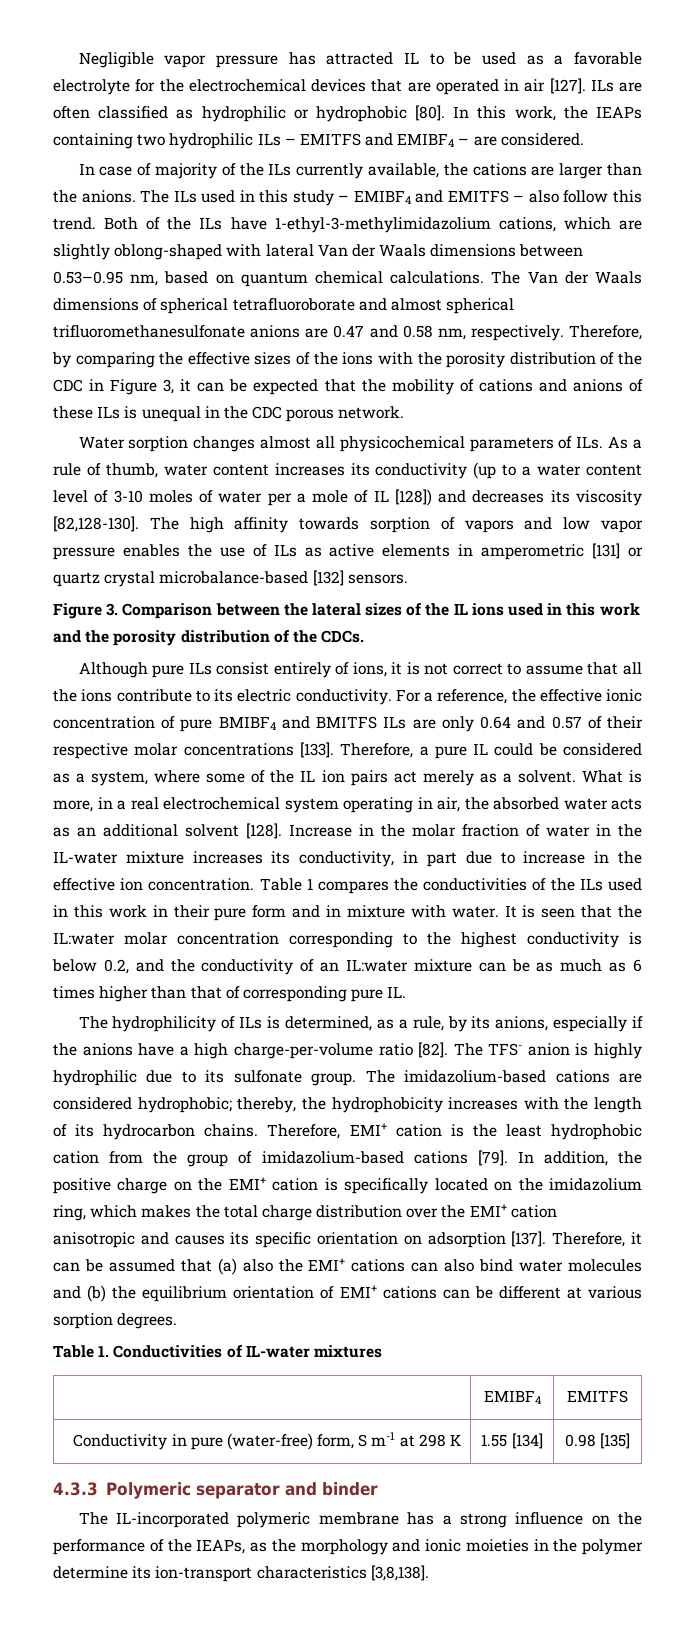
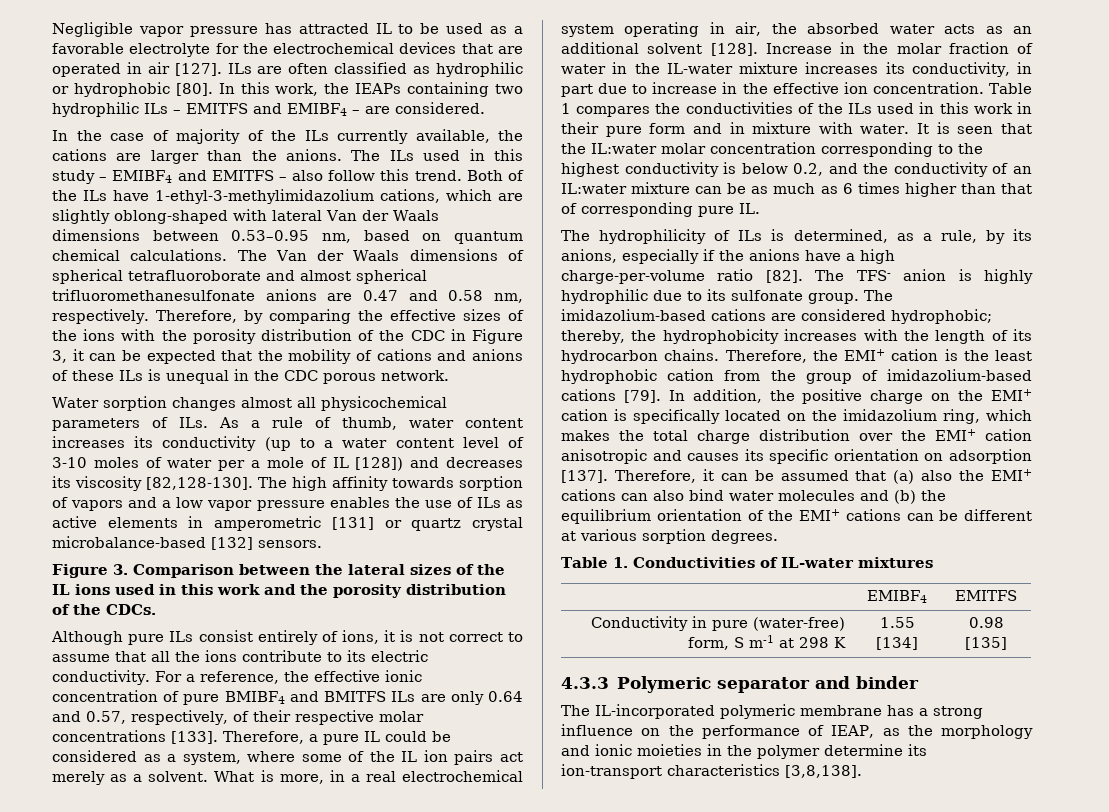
- In case of majority of the ILs currently available, the cations are larger than the anions.
+ In the case of majority of the ILs currently available, the cations are larger than the anions.
- The high affinity towards sorption of vapors and low vapor pressure enables the use of ILs as active elements in amperometric [131] or quartz crystal microbalance-based [132] sensors.
+ The high affinity towards sorption of vapors and a low vapor pressure enables the use of ILs as active elements in amperometric [131] or quartz crystal microbalance-based [132] sensors.
- For a reference, the effective ionic concentration of pure BMIBF4 and BMITFS ILs are only 0.64 and 0.57 of their respective molar concentrations [133].
+ For a reference, the effective ionic concentration of pure BMIBF4 and BMITFS ILs are only 0.64 and 0.57, respectively, of their respective molar concentrations [133].
- Therefore, EMI+ cation is the least hydrophobic cation from the group of imidazolium-based cations [79].
+ Therefore, the EMI+ cation is the least hydrophobic cation from the group of imidazolium-based cations [79].
- Therefore, it can be assumed that (a) also the EMI+ cations can also bind water molecules and (b) the equilibrium orientation of EMI+ cations can be different at various sorption degrees.
+ Therefore, it can be assumed that (a) also the EMI+ cations can also bind water molecules and (b) the equilibrium orientation of the EMI+ cations can be different at various sorption degrees.
- The IL-incorporated polymeric membrane has a strong influence on the performance of the IEAPs, as the morphology and ionic moieties in the polymer determine its ion-transport characteristics [3,8,138].
+ The IL-incorporated polymeric membrane has a strong influence on the performance of IEAP, as the morphology and ionic moieties in the polymer determine its ion-transport characteristics [3,8,138].

